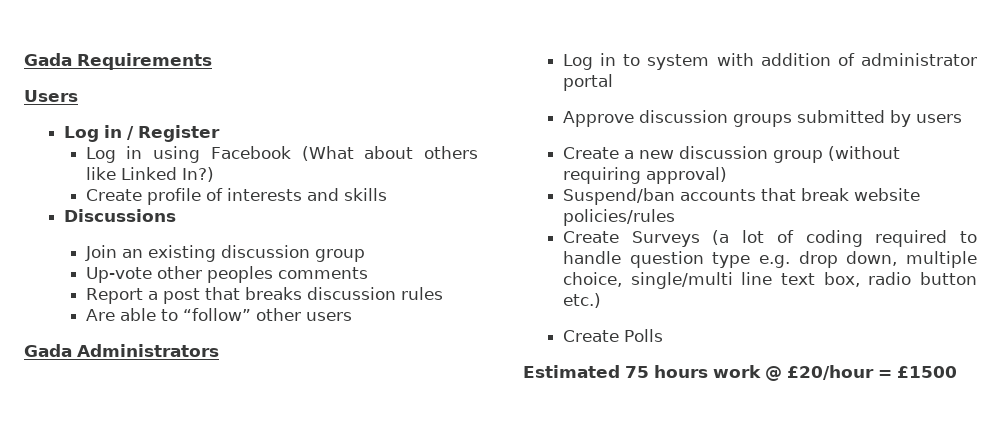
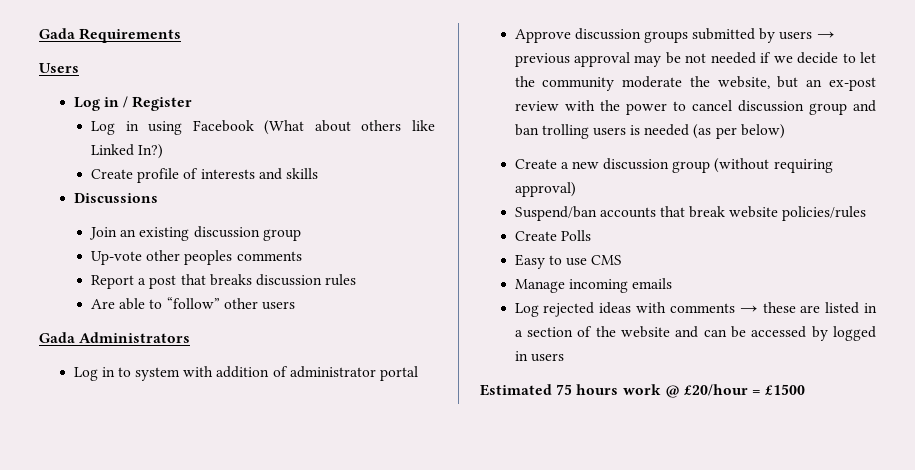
- Approve discussion groups submitted by users
+ Approve discussion groups submitted by users → previous approval may be not needed if we decide to let the community moderate the website, but an ex-post review with the power to cancel discussion group and ban trolling users is needed (as per below)
- Create Surveys (a lot of coding required to handle question type e.g. drop down, multiple choice, single/multi line text box, radio button etc.)
  Create Polls
+ Easy to use CMS
+ Manage incoming emails
+ Log rejected ideas with comments → these are listed in a section of the website and can be accessed by logged in users

